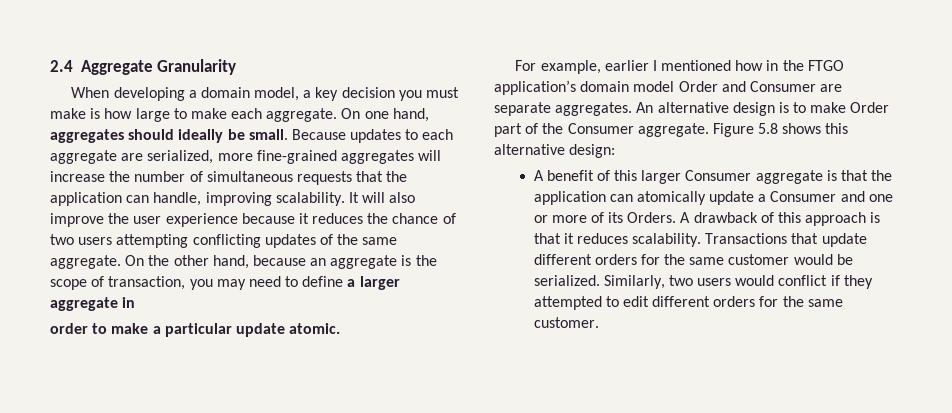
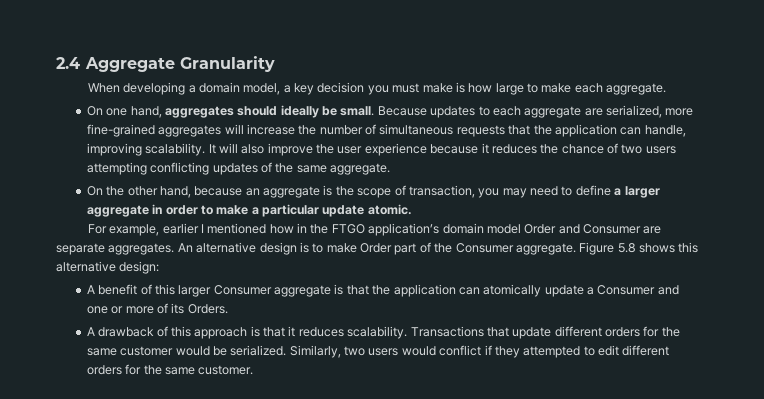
- When developing a domain model, a key decision you must make is how large to make each aggregate. On one hand, aggregates should ideally be small.
+ When developing a domain model, a key decision you must make is how large to make each aggregate.
+ On one hand, aggregates should ideally be small.
- It will also improve the user experience because it reduces the chance of two users attempting conflicting updates of the same aggregate. On the other hand, because an aggregate is the scope of transaction, you may need to define a larger aggregate in
- order to make a particular update atomic.
+ It will also improve the user experience because it reduces the chance of two users attempting conflicting updates of the same aggregate.
+ On the other hand, because an aggregate is the scope of transaction, you may need to define a larger aggregate in order to make a particular update atomic.
- A benefit of this larger Consumer aggregate is that the application can atomically update a Consumer and one or more of its Orders. A drawback of this approach is that it reduces scalability.
+ A benefit of this larger Consumer aggregate is that the application can atomically update a Consumer and one or more of its Orders.
+ A drawback of this approach is that it reduces scalability.

